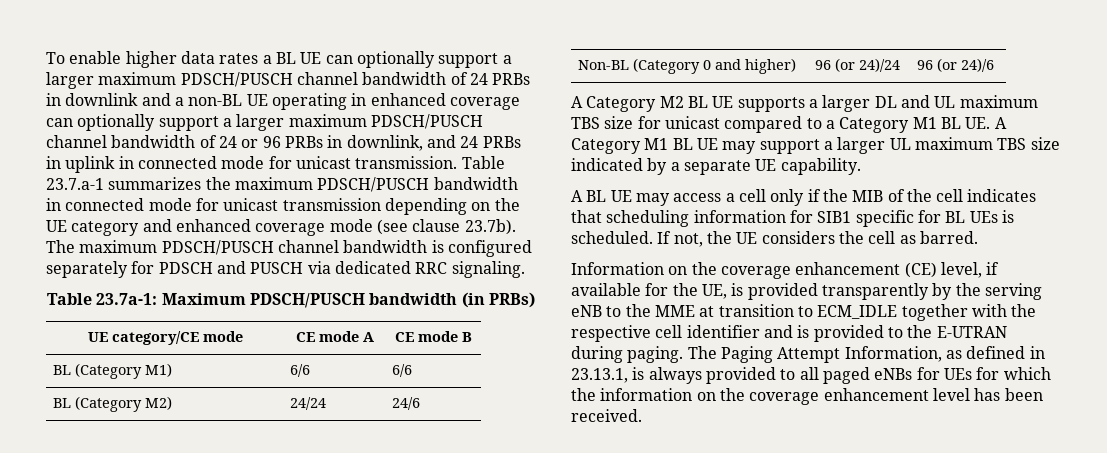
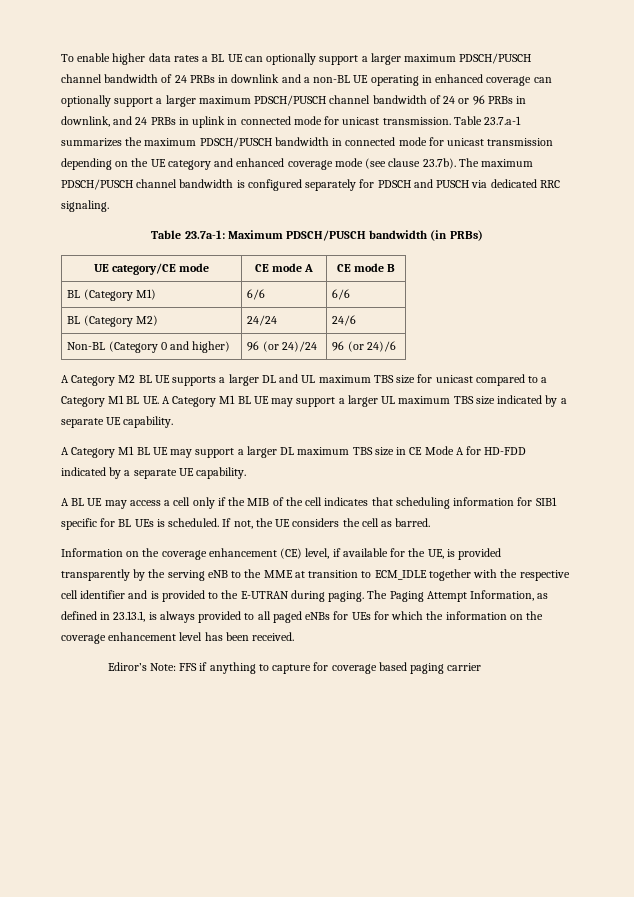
+ A Category M1 BL UE may support a larger DL maximum TBS size in CE Mode A for HD-FDD indicated by a separate UE capability.
+ Ediror’s Note: FFS if anything to capture for coverage based paging carrier

